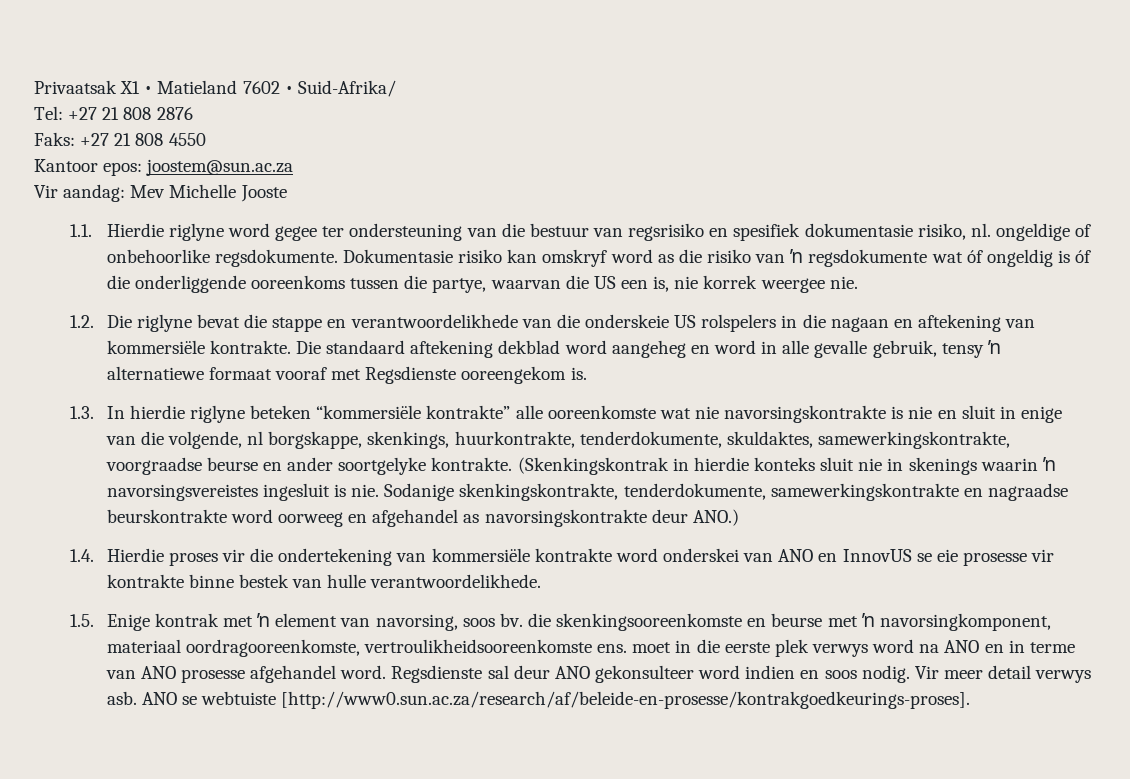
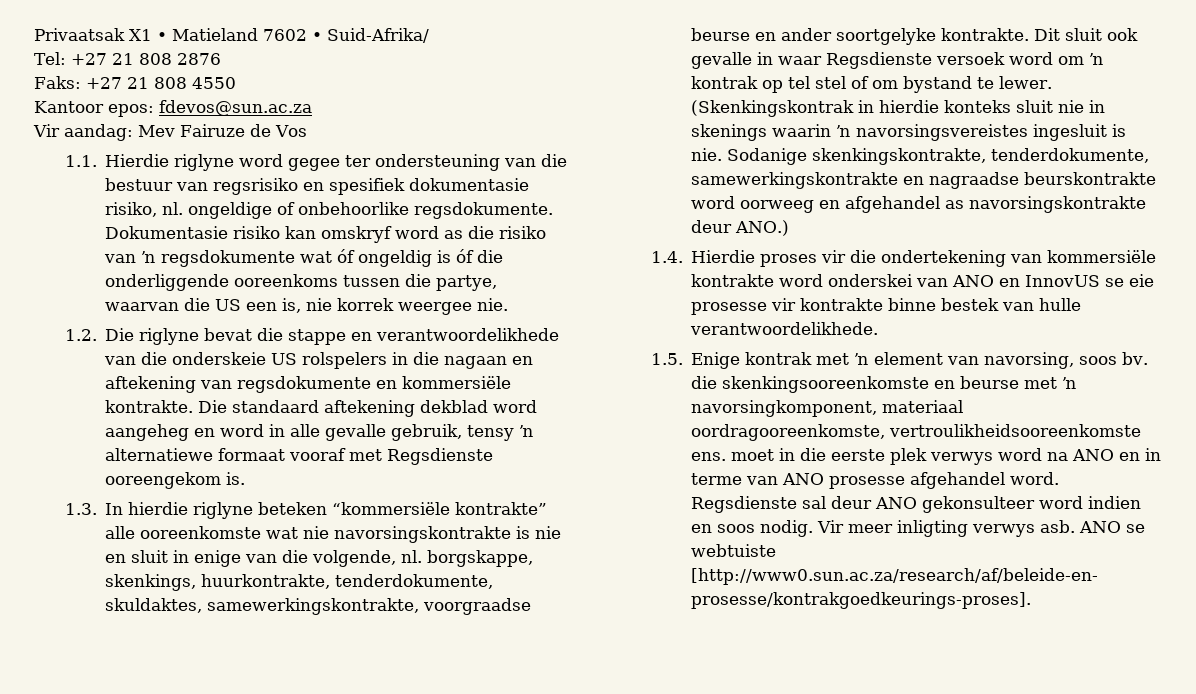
- Kantoor epos: joostem@sun.ac.za
+ Kantoor epos: fdevos@sun.ac.za
- Vir aandag: Mev Michelle Jooste
+ Vir aandag: Mev Fairuze de Vos
- 1.2. Die riglyne bevat die stappe en verantwoordelikhede van die onderskeie US rolspelers in die nagaan en aftekening van kommersiële kontrakte.
+ 1.2. Die riglyne bevat die stappe en verantwoordelikhede van die onderskeie US rolspelers in die nagaan en aftekening van regsdokumente en kommersiële kontrakte.
- 1.3. In hierdie riglyne beteken “kommersiële kontrakte” alle ooreenkomste wat nie navorsingskontrakte is nie en sluit in enige van die volgende, nl borgskappe, skenkings, huurkontrakte, tenderdokumente, skuldaktes, samewerkingskontrakte, voorgraadse beurse en ander soortgelyke kontrakte.
+ 1.3. In hierdie riglyne beteken “kommersiële kontrakte” alle ooreenkomste wat nie navorsingskontrakte is nie en sluit in enige van die volgende, nl. borgskappe, skenkings, huurkontrakte, tenderdokumente, skuldaktes, samewerkingskontrakte, voorgraadse beurse en ander soortgelyke kontrakte.
+ Dit sluit ook gevalle in waar Regsdienste versoek word om ŉ kontrak op tel stel of om bystand te lewer.
- Vir meer detail verwys asb.
+ Vir meer inligting verwys asb.

